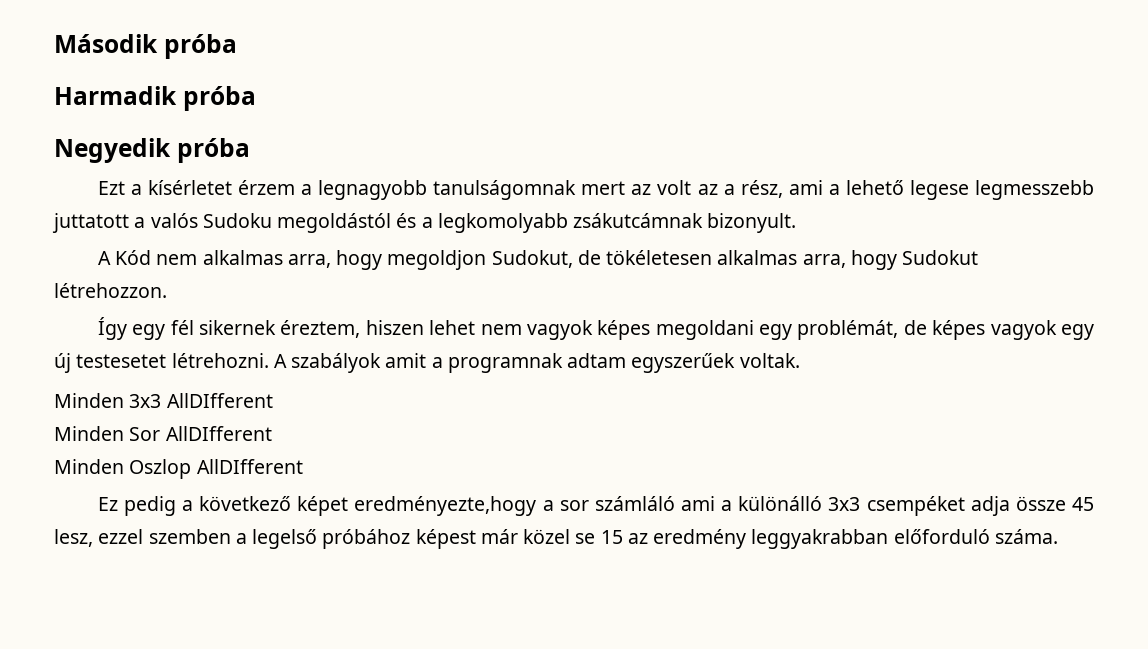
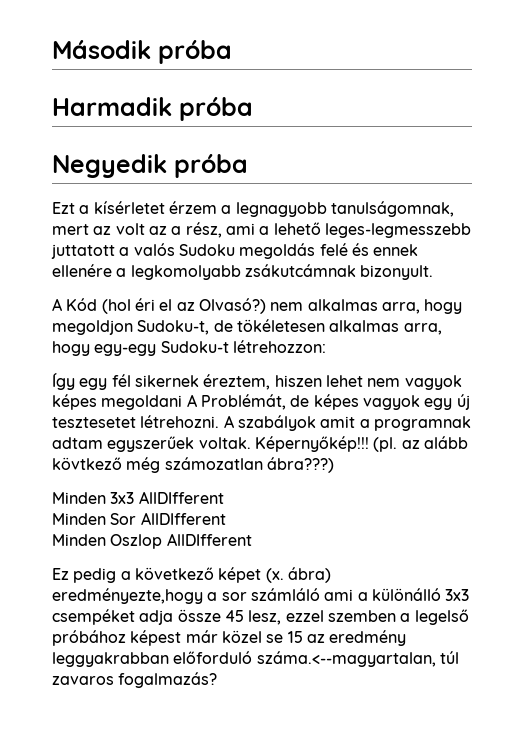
- Ezt a kísérletet érzem a legnagyobb tanulságomnak mert az volt az a rész, ami a lehető legese legmesszebb juttatott a valós Sudoku megoldástól és a legkomolyabb zsákutcámnak bizonyult.
+ Ezt a kísérletet érzem a legnagyobb tanulságomnak, mert az volt az a rész, ami a lehető leges-legmesszebb juttatott a valós Sudoku megoldás felé és ennek ellenére a legkomolyabb zsákutcámnak bizonyult.
- A Kód nem alkalmas arra, hogy megoldjon Sudokut, de tökéletesen alkalmas arra, hogy Sudokut létrehozzon.
+ A Kód (hol éri el az Olvasó?) nem alkalmas arra, hogy megoldjon Sudoku-t, de tökéletesen alkalmas arra, hogy egy-egy Sudoku-t létrehozzon:
- Így egy fél sikernek éreztem, hiszen lehet nem vagyok képes megoldani egy problémát, de képes vagyok egy új testesetet létrehozni.
+ Így egy fél sikernek éreztem, hiszen lehet nem vagyok képes megoldani A Problémát, de képes vagyok egy új tesztesetet létrehozni.
+ Képernyőkép!!! (pl. az alább kövtkező még számozatlan ábra???)
- Ez pedig a következő képet eredményezte,hogy a sor számláló ami a különálló 3x3 csempéket adja össze 45 lesz, ezzel szemben a legelső próbához képest már közel se 15 az eredmény leggyakrabban előforduló száma.
+ Ez pedig a következő képet (x. ábra) eredményezte,hogy a sor számláló ami a különálló 3x3 csempéket adja össze 45 lesz, ezzel szemben a legelső próbához képest már közel se 15 az eredmény leggyakrabban előforduló száma.<--magyartalan, túl zavaros fogalmazás?

